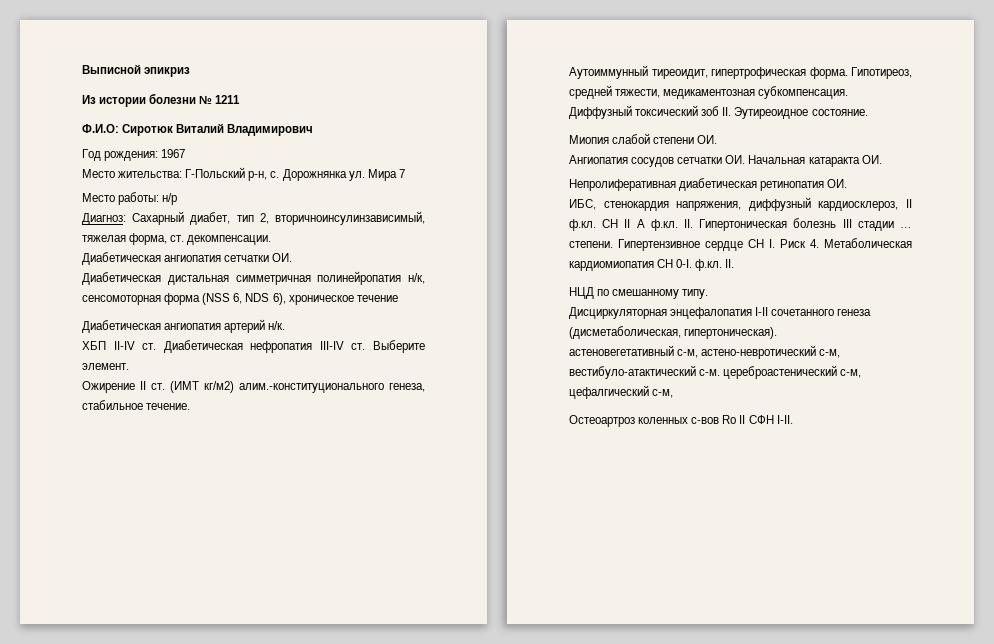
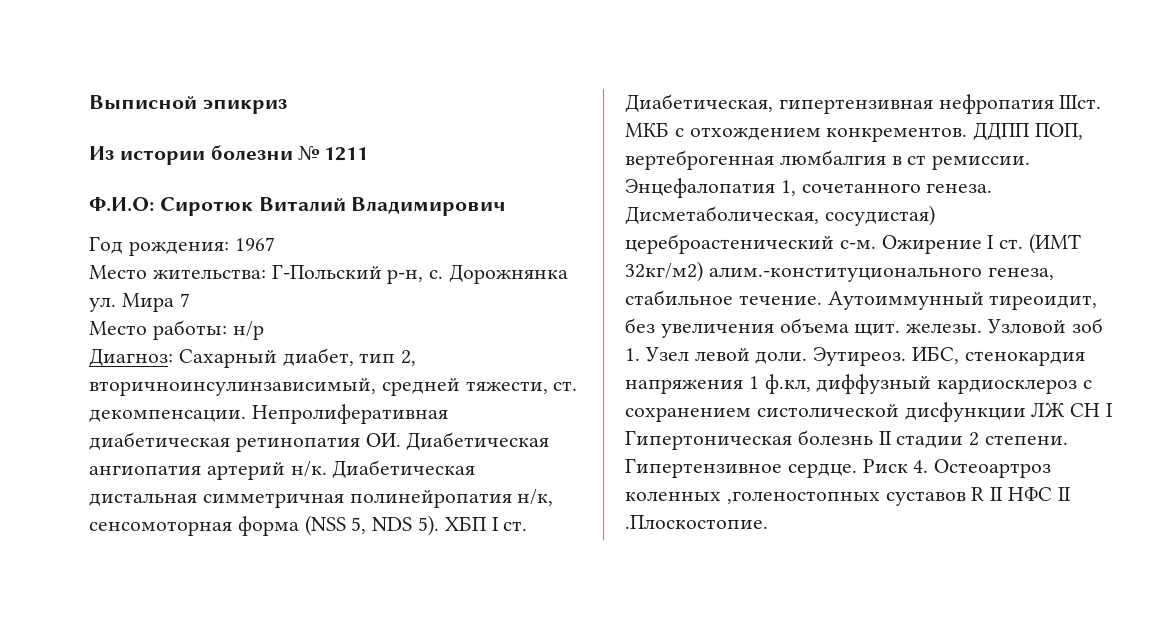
- Диагноз: Сахарный диабет, тип 2, вторичноинсулинзависимый, тяжелая форма, ст. декомпенсации.
- Диабетическая ангиопатия сетчатки ОИ.
- Диабетическая дистальная симметричная полинейропатия н/к, сенсомоторная форма (NSS 6, NDS 6), хроническое течение
- Диабетическая ангиопатия артерий н/к.
- ХБП II-IV ст. Диабетическая нефропатия III-IV ст. Выберите элемент.
- Ожирение II ст. (ИМТ кг/м2) алим.-конституционального генеза, стабильное течение.
- Аутоиммунный тиреоидит, гипертрофическая форма. Гипотиреоз, средней тяжести, медикаментозная субкомпенсация. Диффузный токсический зоб II. Эутиреоидное состояние.
- Миопия слабой степени ОИ.
- Ангиопатия сосудов сетчатки ОИ. Начальная катаракта ОИ.
- Непролиферативная диабетическая ретинопатия ОИ.
- ИБС, стенокардия напряжения, диффузный кардиосклероз, II ф.кл. СН II А ф.кл. II. Гипертоническая болезнь III стадии … степени. Гипертензивное сердце СН I. Риск 4. Метаболическая кардиомиопатия СН 0-I. ф.кл. II.
- НЦД по смешанному типу.
- Дисциркуляторная энцефалопатия I-II сочетанного генеза (дисметаболическая, гипертоническая).
- астеновегетативный с-м, астено-невротический с-м, вестибуло-атактический с-м. цереброастенический с-м, цефалгический с-м,
- Остеоартроз коленных с-вов Rо II СФН I-II.
+ Диагноз: Сахарный диабет, тип 2, вторичноинсулинзависимый, средней тяжести, ст. декомпенсации. Непролиферативная диабетическая ретинопатия ОИ. Диабетическая ангиопатия артерий н/к. Диабетическая дистальная симметричная полинейропатия н/к, сенсомоторная форма (NSS 5, NDS 5). ХБП I ст. Диабетическая, гипертензивная нефропатия IIIст. МКБ с отхождением конкрементов. ДДПП ПОП, вертеброгенная люмбалгия в ст ремиссии. Энцефалопатия 1, сочетанного генеза. Дисметаболическая, сосудистая) цереброастенический с-м. Ожирение I ст. (ИМТ 32кг/м2) алим.-конституционального генеза, стабильное течение. Аутоиммунный тиреоидит, без увеличения объема щит. железы. Узловой зоб 1. Узел левой доли. Эутиреоз. ИБС, стенокардия напряжения 1 ф.кл, диффузный кардиосклероз с сохранением систолической дисфункции ЛЖ СН I Гипертоническая болезнь II стадии 2 степени. Гипертензивное сердце. Риск 4. Остеоартроз коленных ,голеностопных суставов R II НФС II .Плоскостопие.

